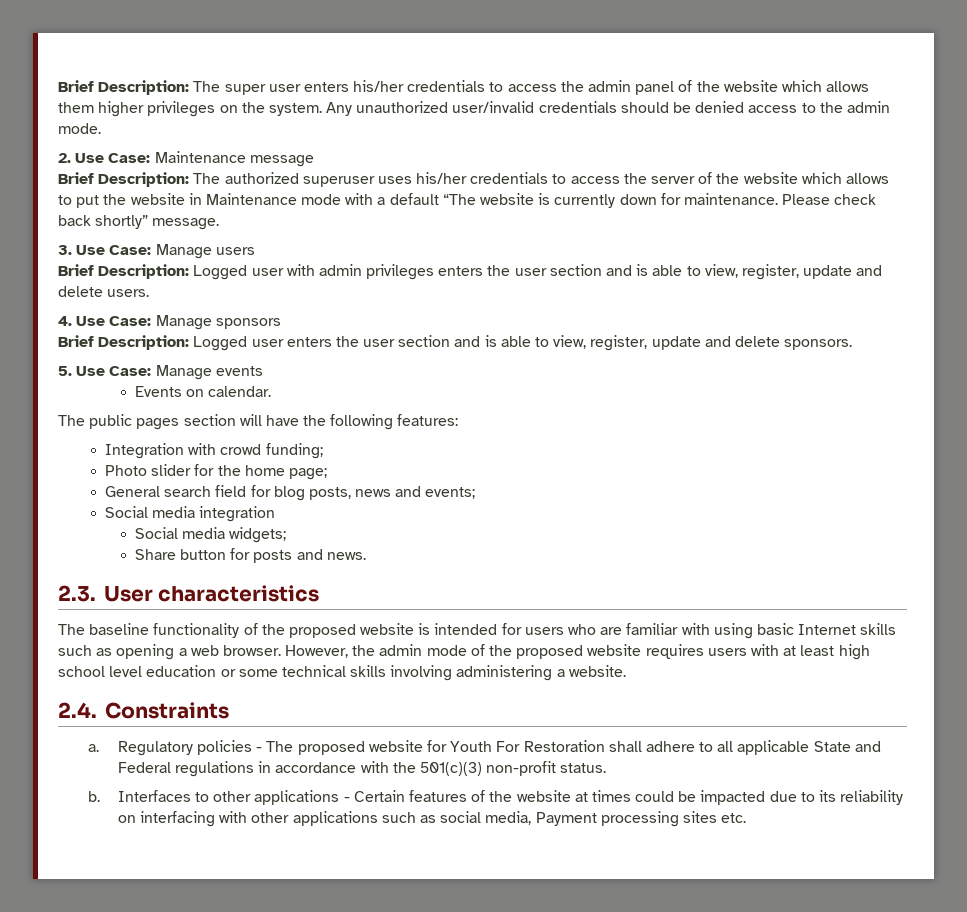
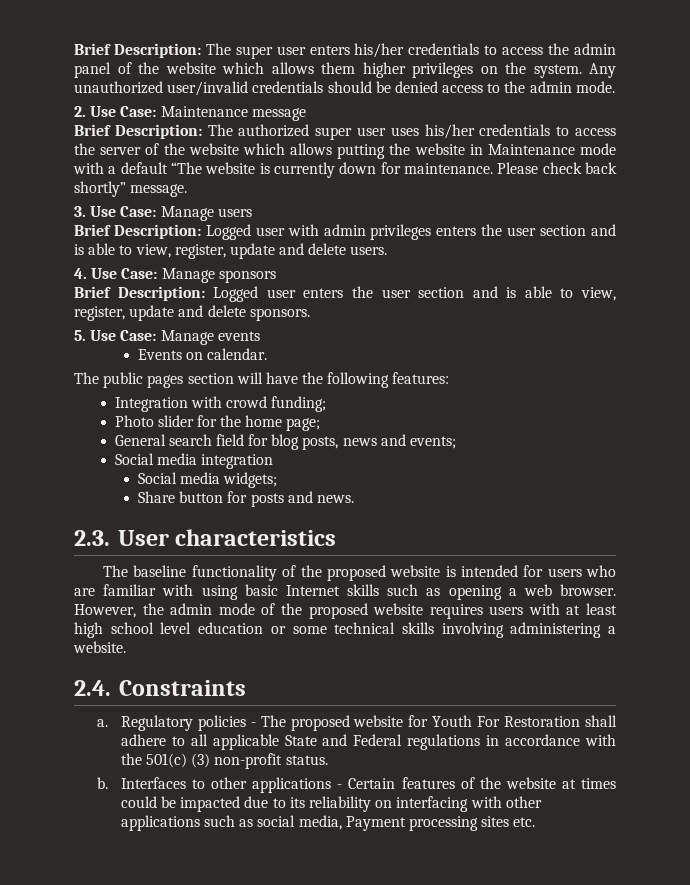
- Brief Description: The authorized superuser uses his/her credentials to access the server of the website which allows to put the website in Maintenance mode with a default “The website is currently down for maintenance.
+ Brief Description: The authorized super user uses his/her credentials to access the server of the website which allows putting the website in Maintenance mode with a default “The website is currently down for maintenance.
- Regulatory policies - The proposed website for Youth For Restoration shall adhere to all applicable State and Federal regulations in accordance with the 501(c)(3) non-profit status.
+ Regulatory policies - The proposed website for Youth For Restoration shall adhere to all applicable State and Federal regulations in accordance with the 501(c) (3) non-profit status.

